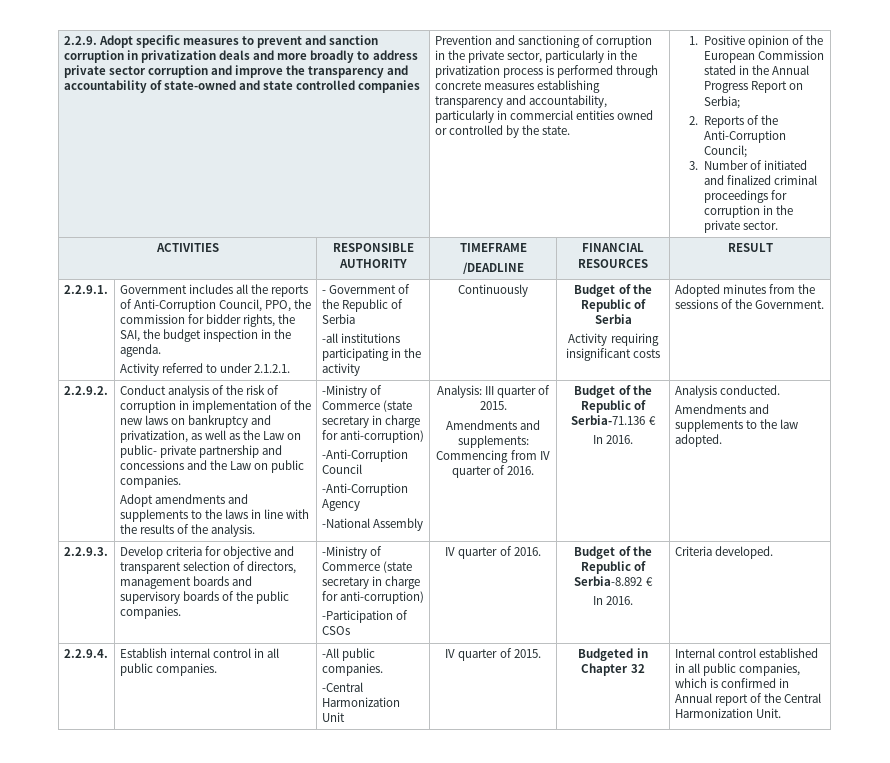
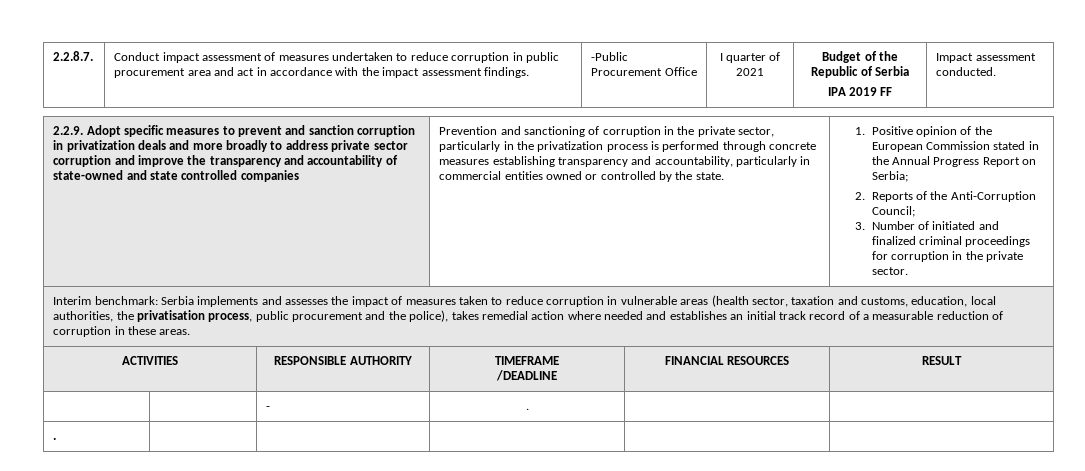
+ 2.2.8.7. | Conduct impact assessment of measures undertaken to reduce corruption in public procurement area and act in accordance with the impact assessment findings. | -Public Procurement Office | I quarter of 2021 | Budget of the Republic of Serbia
+ IPA 2019 FF | Impact assessment conducted.
+ Interim benchmark: Serbia implements and assesses the impact of measures taken to reduce corruption in vulnerable areas (health sector, taxation and customs, education, local authorities, the privatisation process, public procurement and the police), takes remedial action where needed and establishes an initial track record of a measurable reduction of corruption in these areas.
- 2.2.9.1. | Government includes all the reports of Anti-Corruption Council, PPO, the commission for bidder rights, the SAI, the budget inspection in the agenda.
- Activity referred to under 2.1.2.1. | - Government of the Republic of Serbia
- -all institutions participating in the activity | Continuously | Budget of the Republic of Serbia
- Activity requiring insignificant costs | Adopted minutes from the sessions of the Government.
- 2.2.9.2. | Conduct analysis of the risk of corruption in implementation of the new laws on bankruptcy and privatization, as well as the Law on public- private partnership and concessions and the Law on public companies.
- Adopt amendments and supplements to the laws in line with the results of the analysis. | -Ministry of Commerce (state secretary in charge for anti-corruption)
- -Anti-Corruption Council
- -Anti-Corruption Agency
- -National Assembly | Analysis: III quarter of 2015.
- Amendments and supplements: Commencing from IV quarter of 2016. | Budget of the Republic of Serbia-71.136 €
- In 2016. | Analysis conducted.
- Amendments and supplements to the law adopted.
- 2.2.9.3. | Develop criteria for objective and transparent selection of directors, management boards and supervisory boards of the public companies. | -Ministry of Commerce (state secretary in charge for anti-corruption)
- -Participation of CSOs | IV quarter of 2016. | Budget of the Republic of Serbia-8.892 €
- In 2016. | Criteria developed.
- 2.2.9.4. | Establish internal control in all public companies. | -All public companies.
- -Central Harmonization Unit | IV quarter of 2015. | Budgeted in Chapter 32 | Internal control established in all public companies, which is confirmed in Annual report of the Central Harmonization Unit.
+ - | . | |
+ . | | | | |

